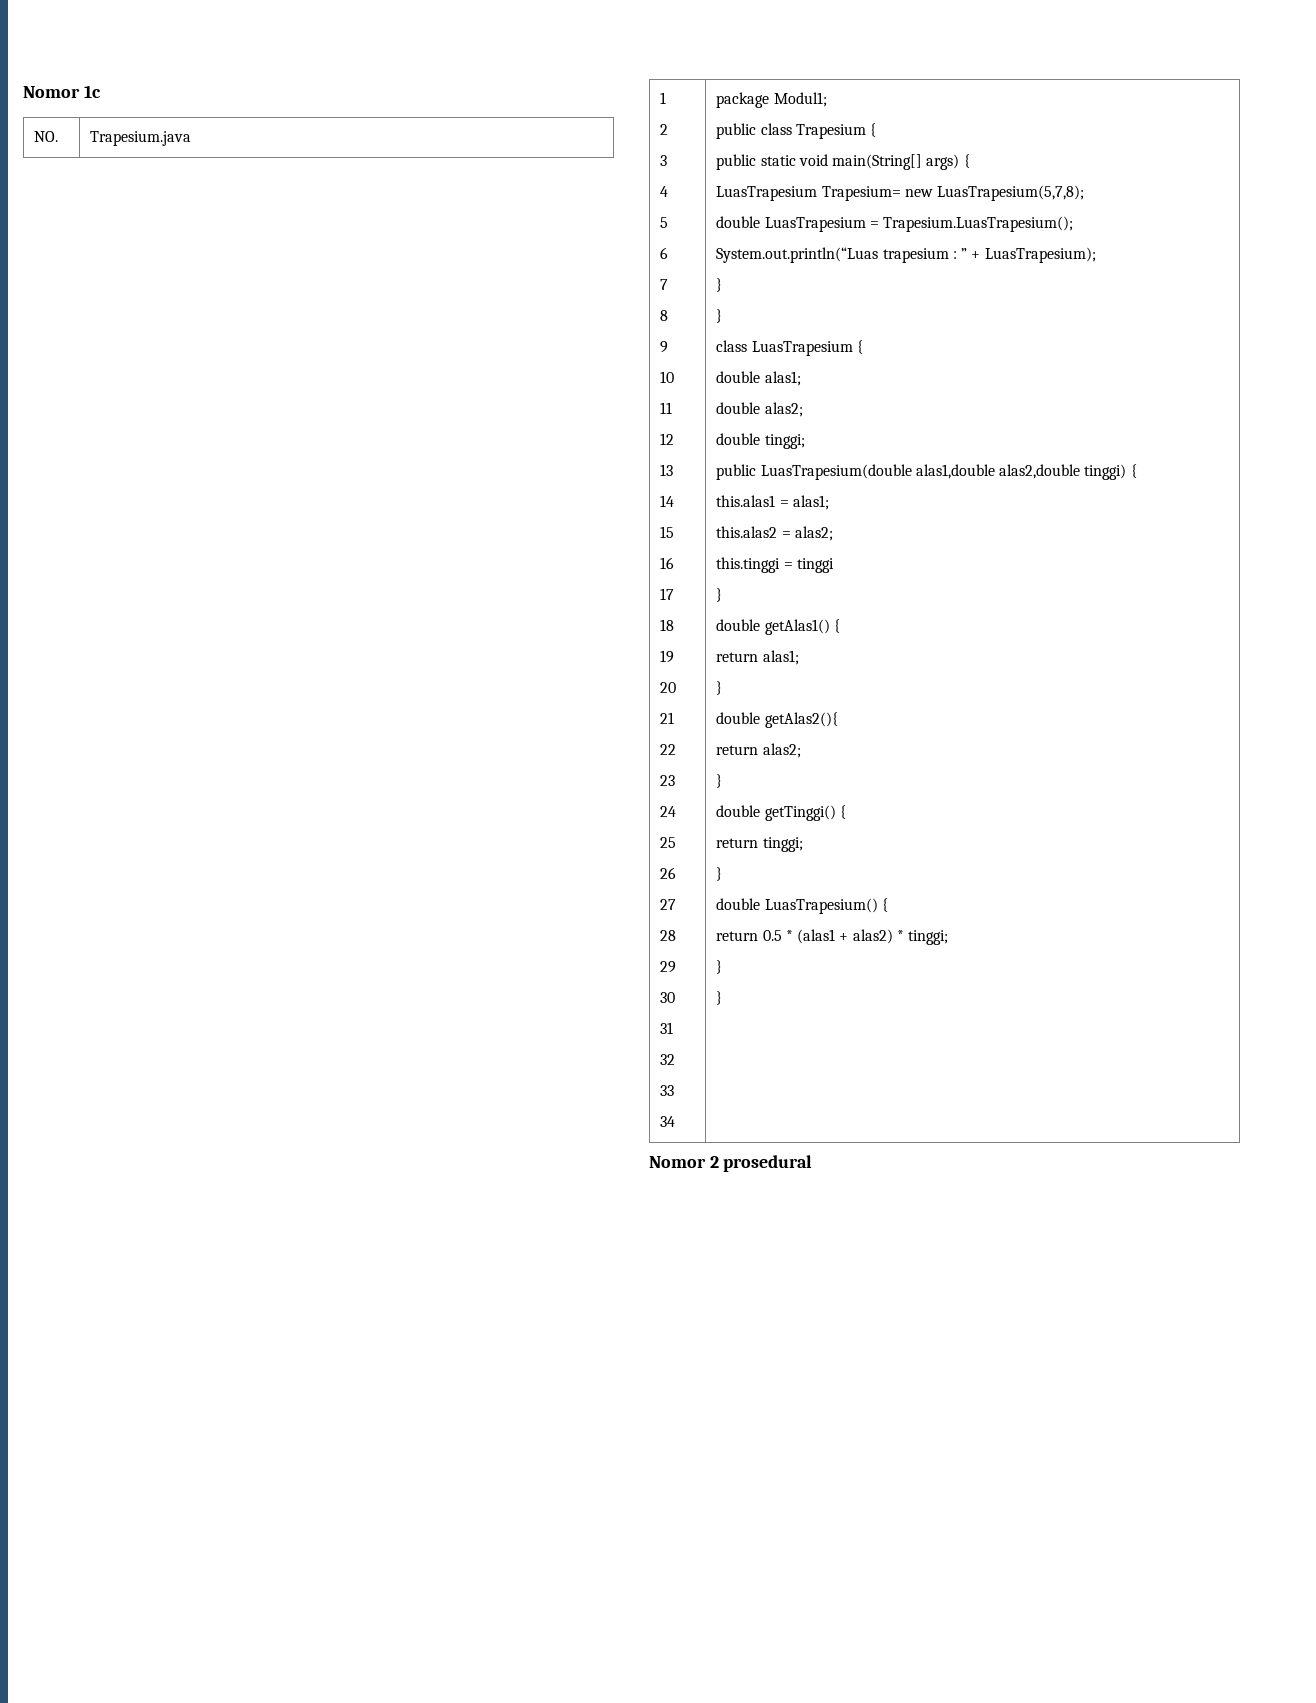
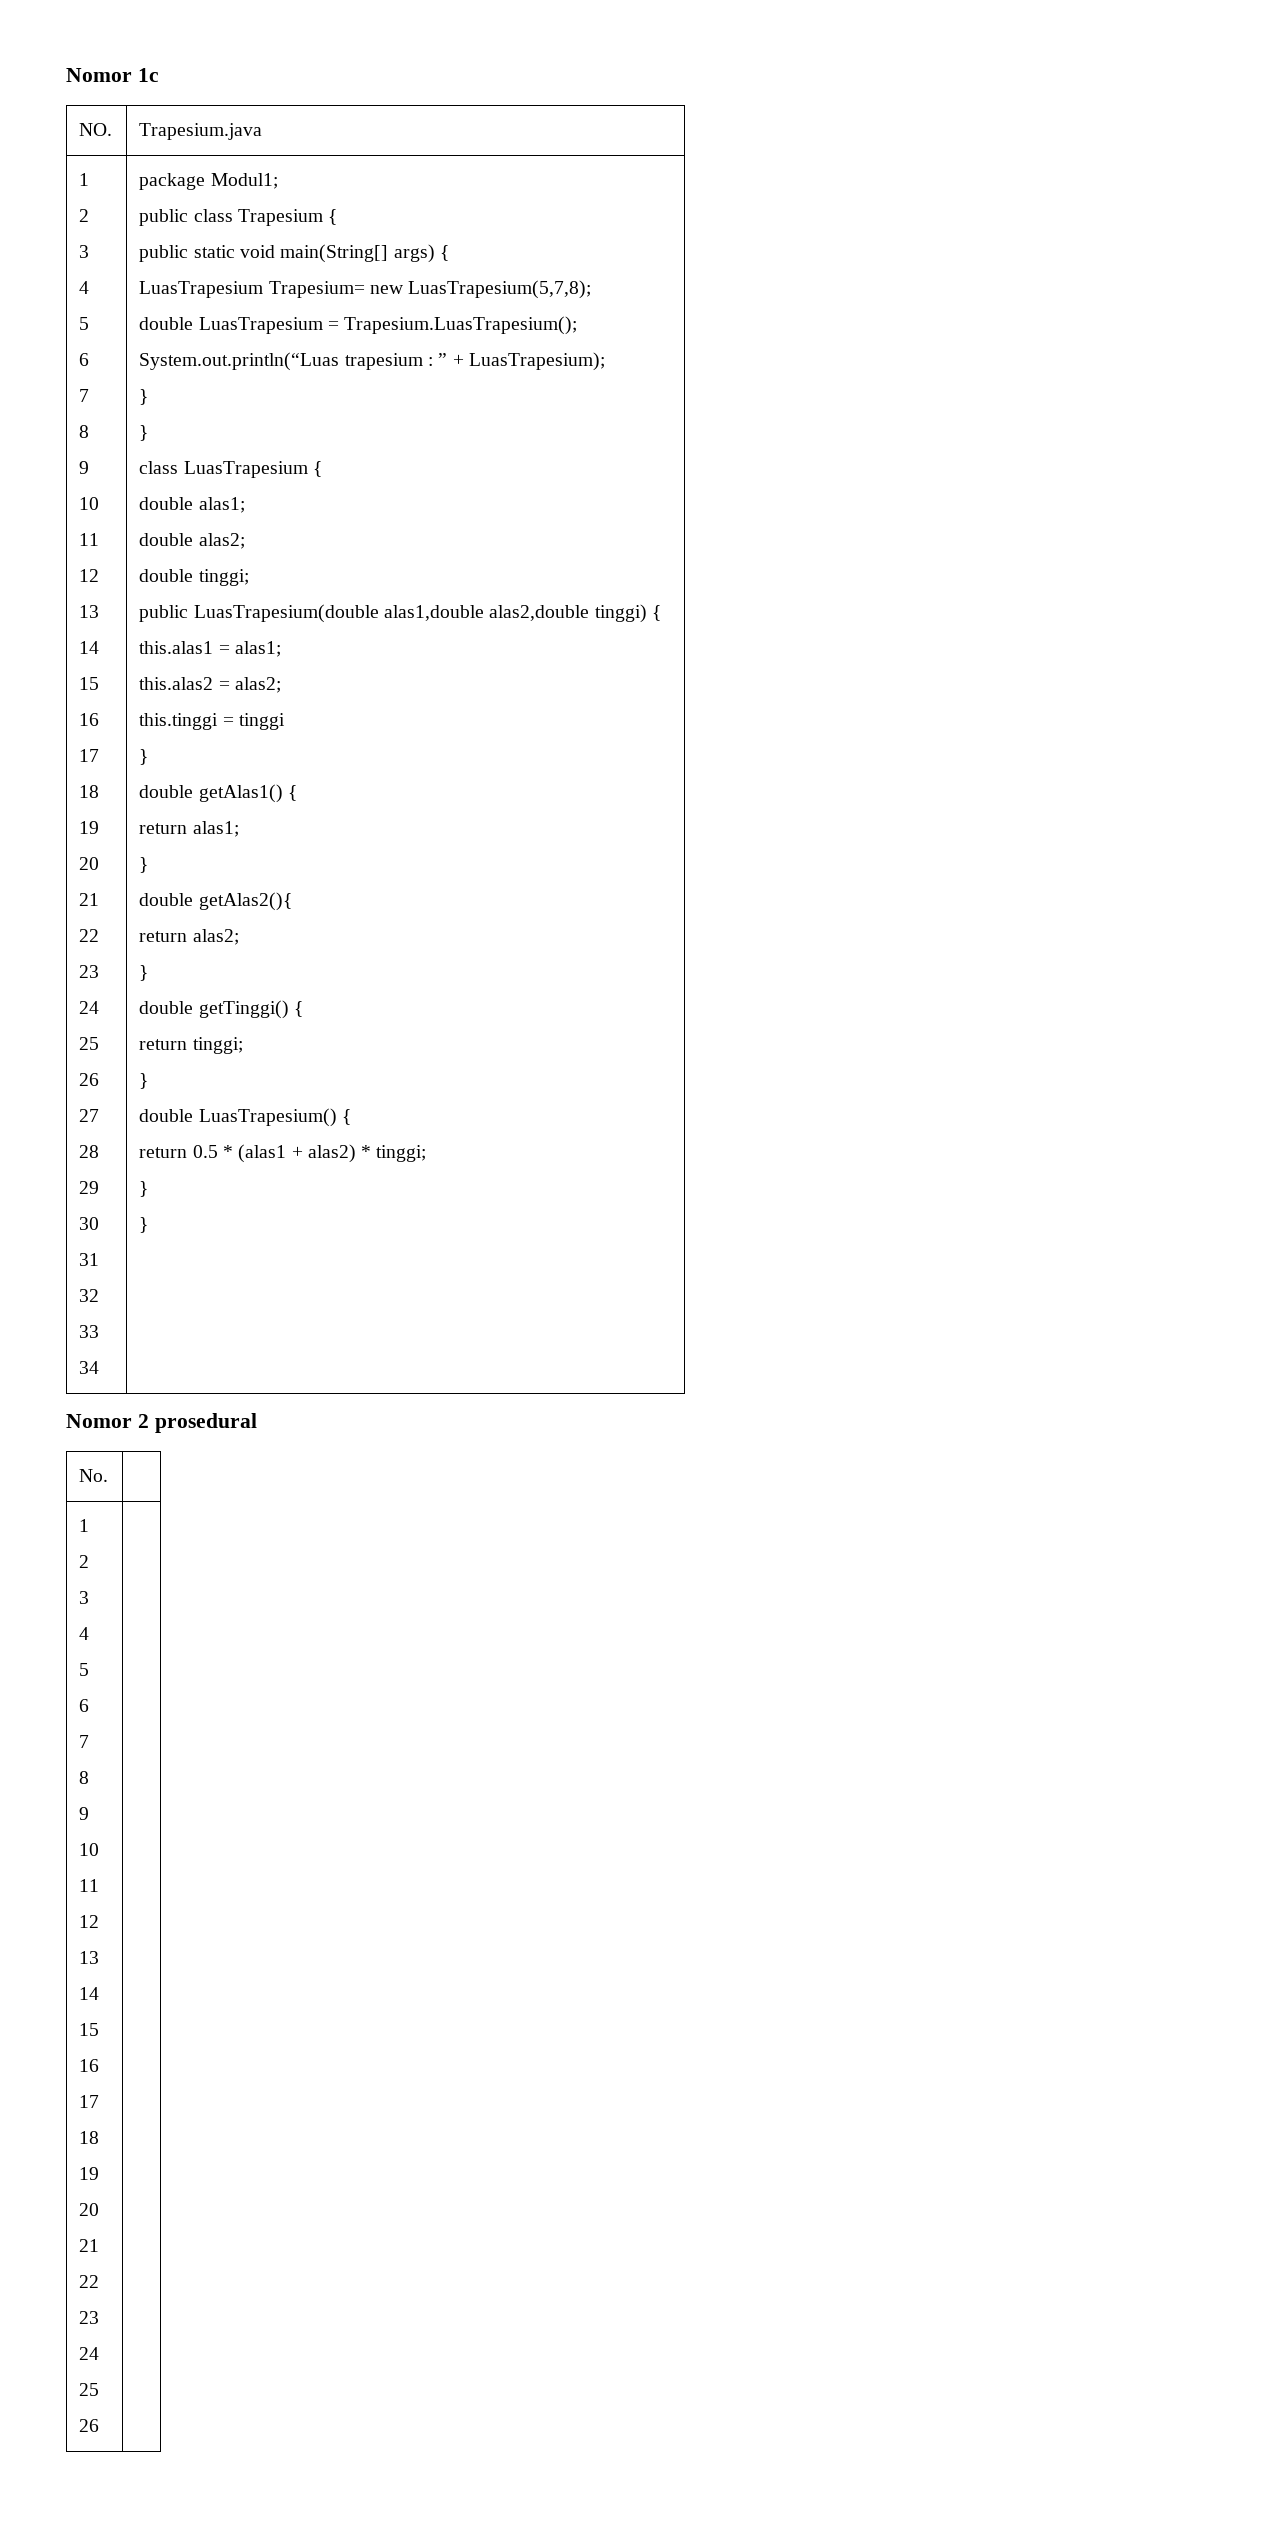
+ No. |
+ 1
+ 2
+ 3
+ 4
+ 5
+ 6
+ 7
+ 8
+ 9
+ 10
+ 11
+ 12
+ 13
+ 14
+ 15
+ 16
+ 17
+ 18
+ 19
+ 20
+ 21
+ 22
+ 23
+ 24
+ 25
+ 26 |

